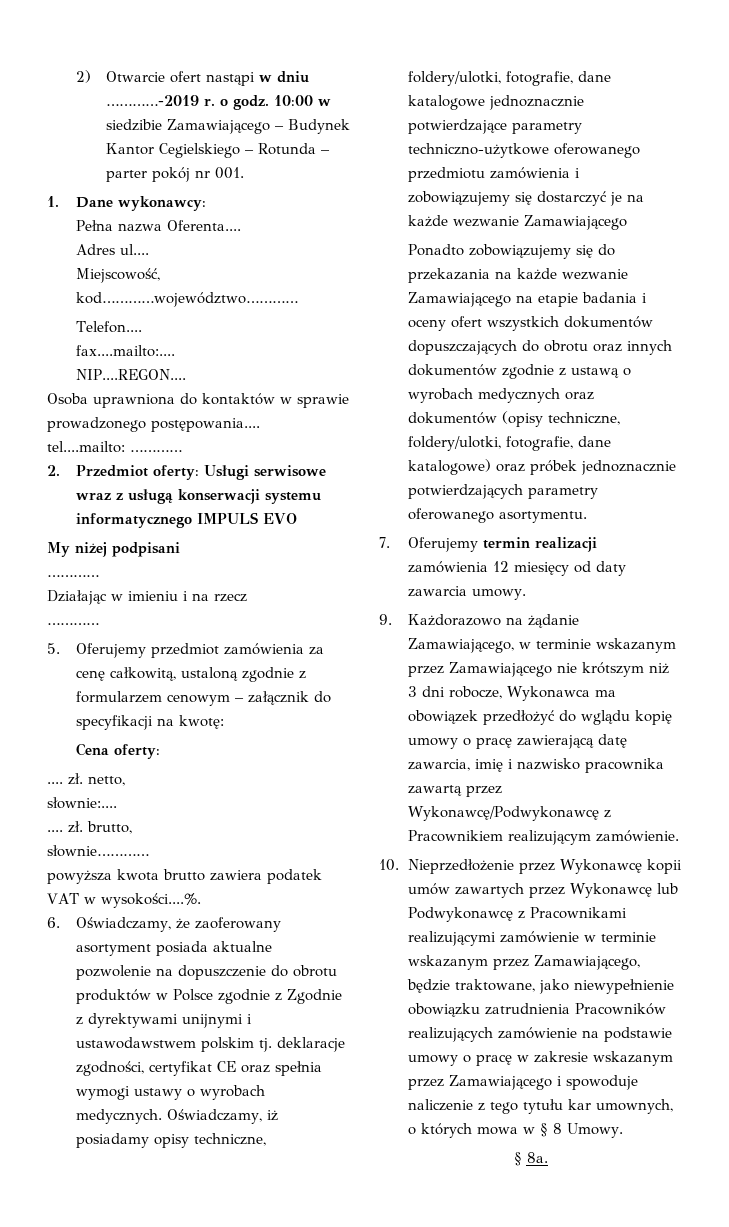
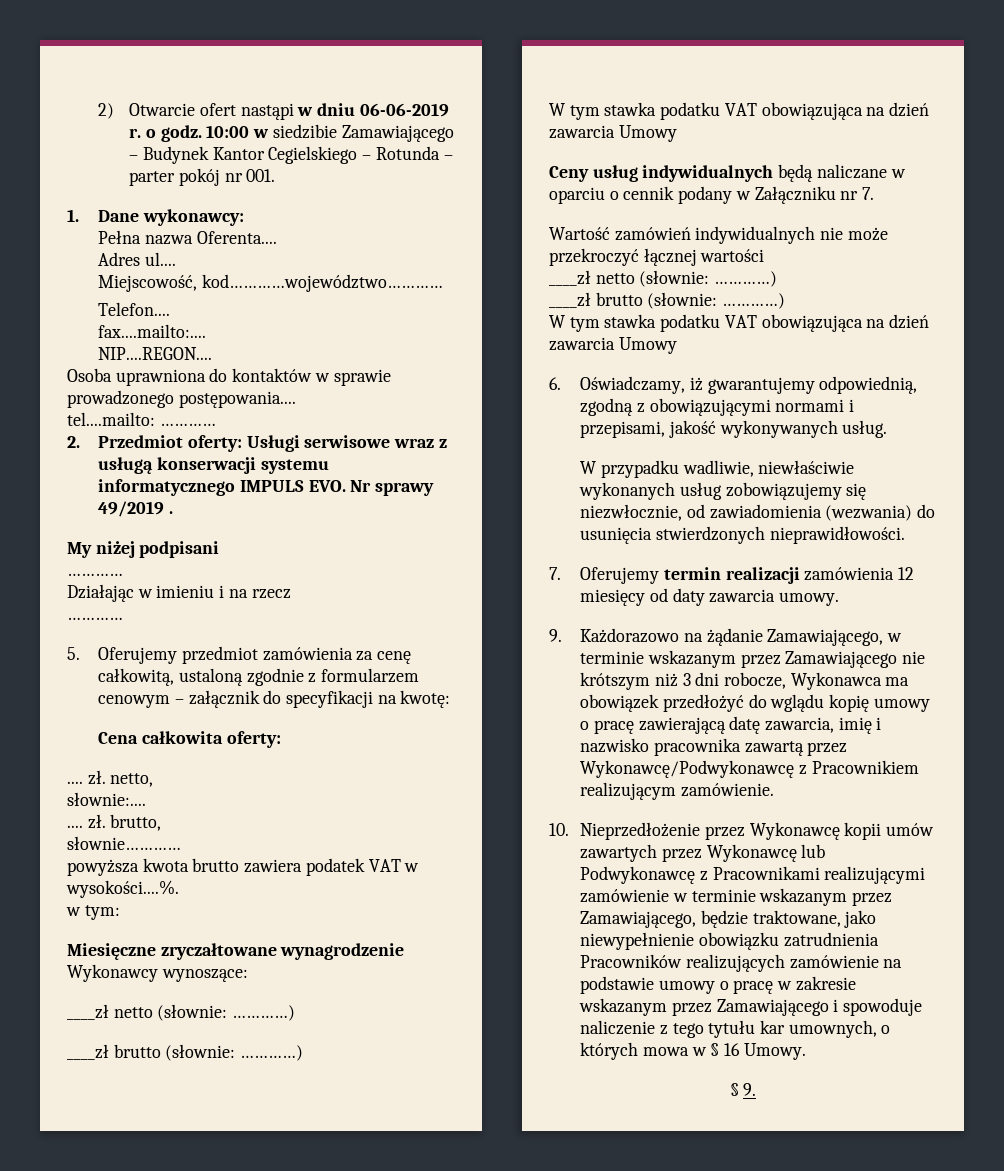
- 2) Otwarcie ofert nastąpi w dniu …………-2019 r. o godz.
+ 2) Otwarcie ofert nastąpi w dniu 06-06-2019 r. o godz.
- 2. Przedmiot oferty: Usługi serwisowe wraz z usługą konserwacji systemu informatycznego IMPULS EVO
+ 2. Przedmiot oferty: Usługi serwisowe wraz z usługą konserwacji systemu informatycznego IMPULS EVO. Nr sprawy 49/2019 .
- Cena oferty:
+ Cena całkowita oferty:
- 6. Oświadczamy, że zaoferowany asortyment posiada aktualne pozwolenie na dopuszczenie do obrotu produktów w Polsce zgodnie z Zgodnie z dyrektywami unijnymi i ustawodawstwem polskim tj. deklaracje zgodności, certyfikat CE oraz spełnia wymogi ustawy o wyrobach medycznych. Oświadczamy, iż posiadamy opisy techniczne, foldery/ulotki, fotografie, dane katalogowe jednoznacznie potwierdzające parametry techniczno-użytkowe oferowanego przedmiotu zamówienia i zobowiązujemy się dostarczyć je na każde wezwanie Zamawiającego
- Ponadto zobowiązujemy się do przekazania na każde wezwanie Zamawiającego na etapie badania i oceny ofert wszystkich dokumentów dopuszczających do obrotu oraz innych dokumentów zgodnie z ustawą o wyrobach medycznych oraz dokumentów (opisy techniczne, foldery/ulotki, fotografie, dane katalogowe) oraz próbek jednoznacznie potwierdzających parametry oferowanego asortymentu.
+ w tym:
+ Miesięczne zryczałtowane wynagrodzenie Wykonawcy wynoszące:
+ ____zł netto (słownie: …………)
+ ____zł brutto (słownie: …………)
+ W tym stawka podatku VAT obowiązująca na dzień zawarcia Umowy
+ Ceny usług indywidualnych będą naliczane w oparciu o cennik podany w Załączniku nr 7.
+ Wartość zamówień indywidualnych nie może przekroczyć łącznej wartości
+ ____zł netto (słownie: …………)
+ ____zł brutto (słownie: …………)
+ W tym stawka podatku VAT obowiązująca na dzień zawarcia Umowy
+ 6. Oświadczamy, iż gwarantujemy odpowiednią, zgodną z obowiązującymi normami i przepisami, jakość wykonywanych usług.
+ W przypadku wadliwie, niewłaściwie wykonanych usług zobowiązujemy się niezwłocznie, od zawiadomienia (wezwania) do usunięcia stwierdzonych nieprawidłowości.
- 10. Nieprzedłożenie przez Wykonawcę kopii umów zawartych przez Wykonawcę lub Podwykonawcę z Pracownikami realizującymi zamówienie w terminie wskazanym przez Zamawiającego, będzie traktowane, jako niewypełnienie obowiązku zatrudnienia Pracowników realizujących zamówienie na podstawie umowy o pracę w zakresie wskazanym przez Zamawiającego i spowoduje naliczenie z tego tytułu kar umownych, o których mowa w § 8 Umowy.
+ 10. Nieprzedłożenie przez Wykonawcę kopii umów zawartych przez Wykonawcę lub Podwykonawcę z Pracownikami realizującymi zamówienie w terminie wskazanym przez Zamawiającego, będzie traktowane, jako niewypełnienie obowiązku zatrudnienia Pracowników realizujących zamówienie na podstawie umowy o pracę w zakresie wskazanym przez Zamawiającego i spowoduje naliczenie z tego tytułu kar umownych, o których mowa w § 16 Umowy.
- § 8a.
+ § 9.

